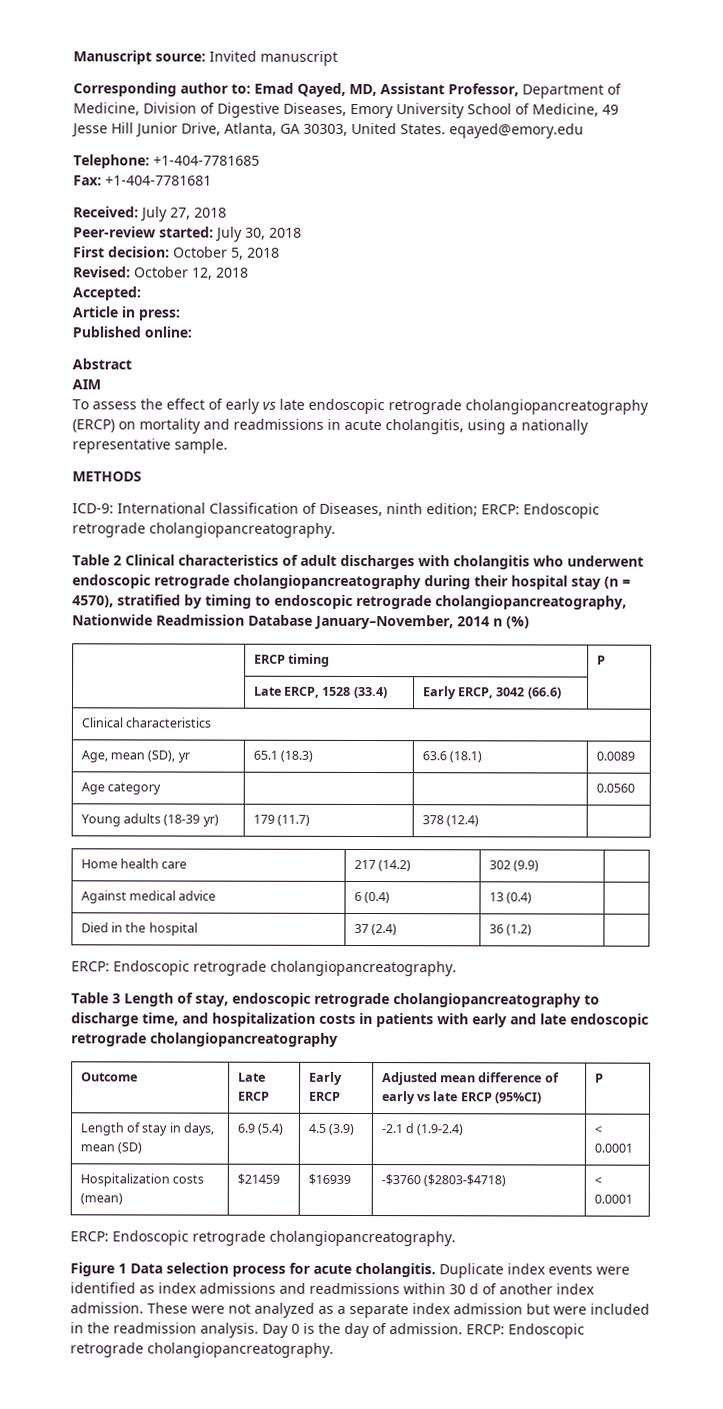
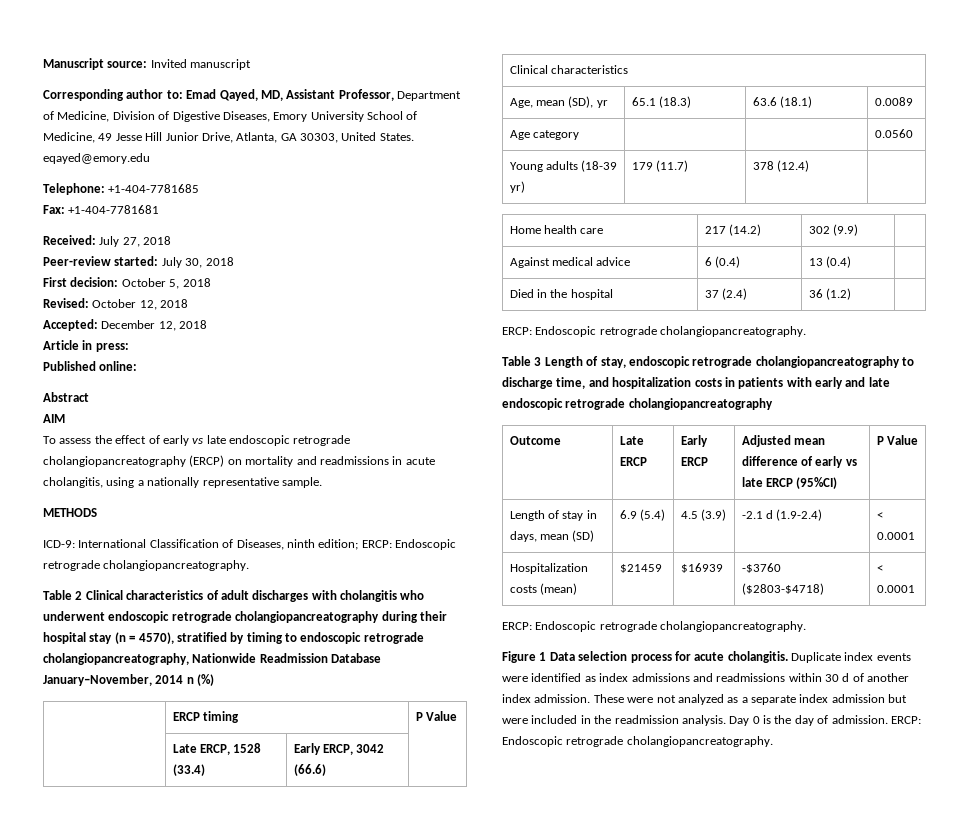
- Accepted:
+ Accepted: December 12, 2018
- | ERCP timing | P
+ | ERCP timing | P Value
- Outcome | Late ERCP | Early ERCP | Adjusted mean difference of early vs late ERCP (95%CI) | P
+ Outcome | Late ERCP | Early ERCP | Adjusted mean difference of early vs late ERCP (95%CI) | P Value

